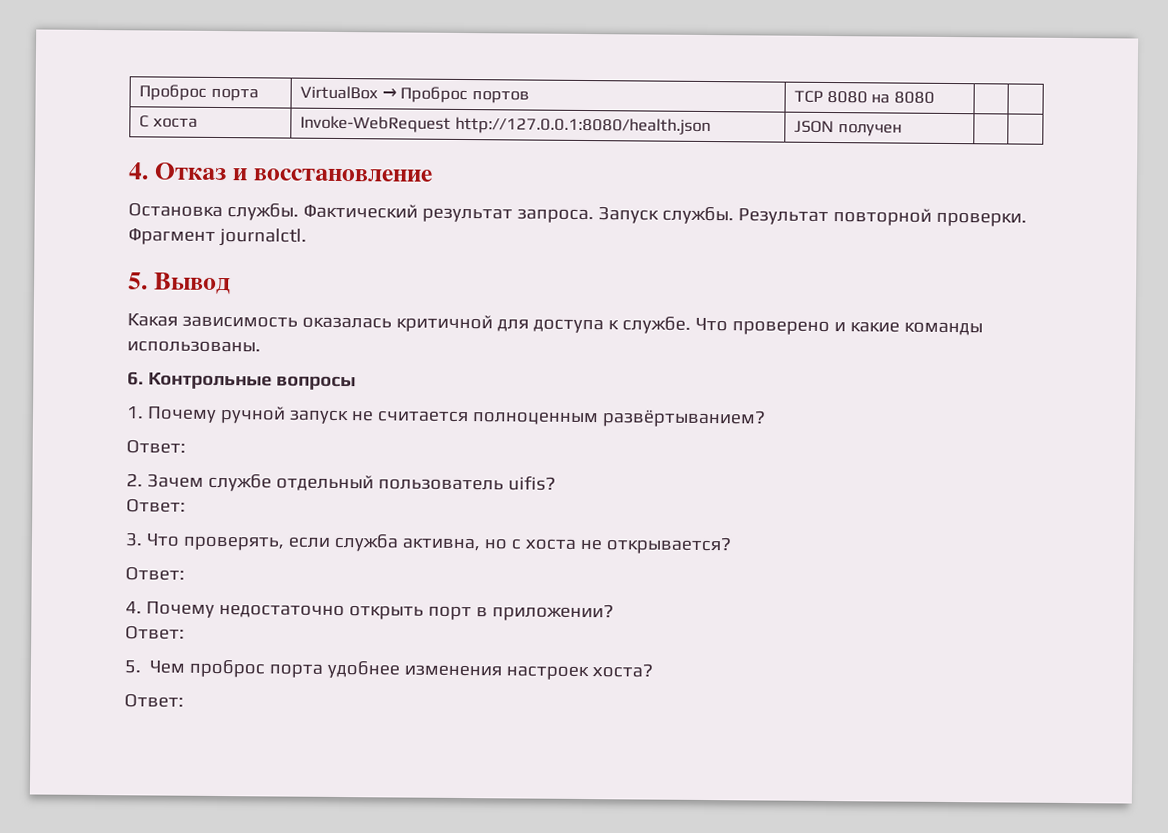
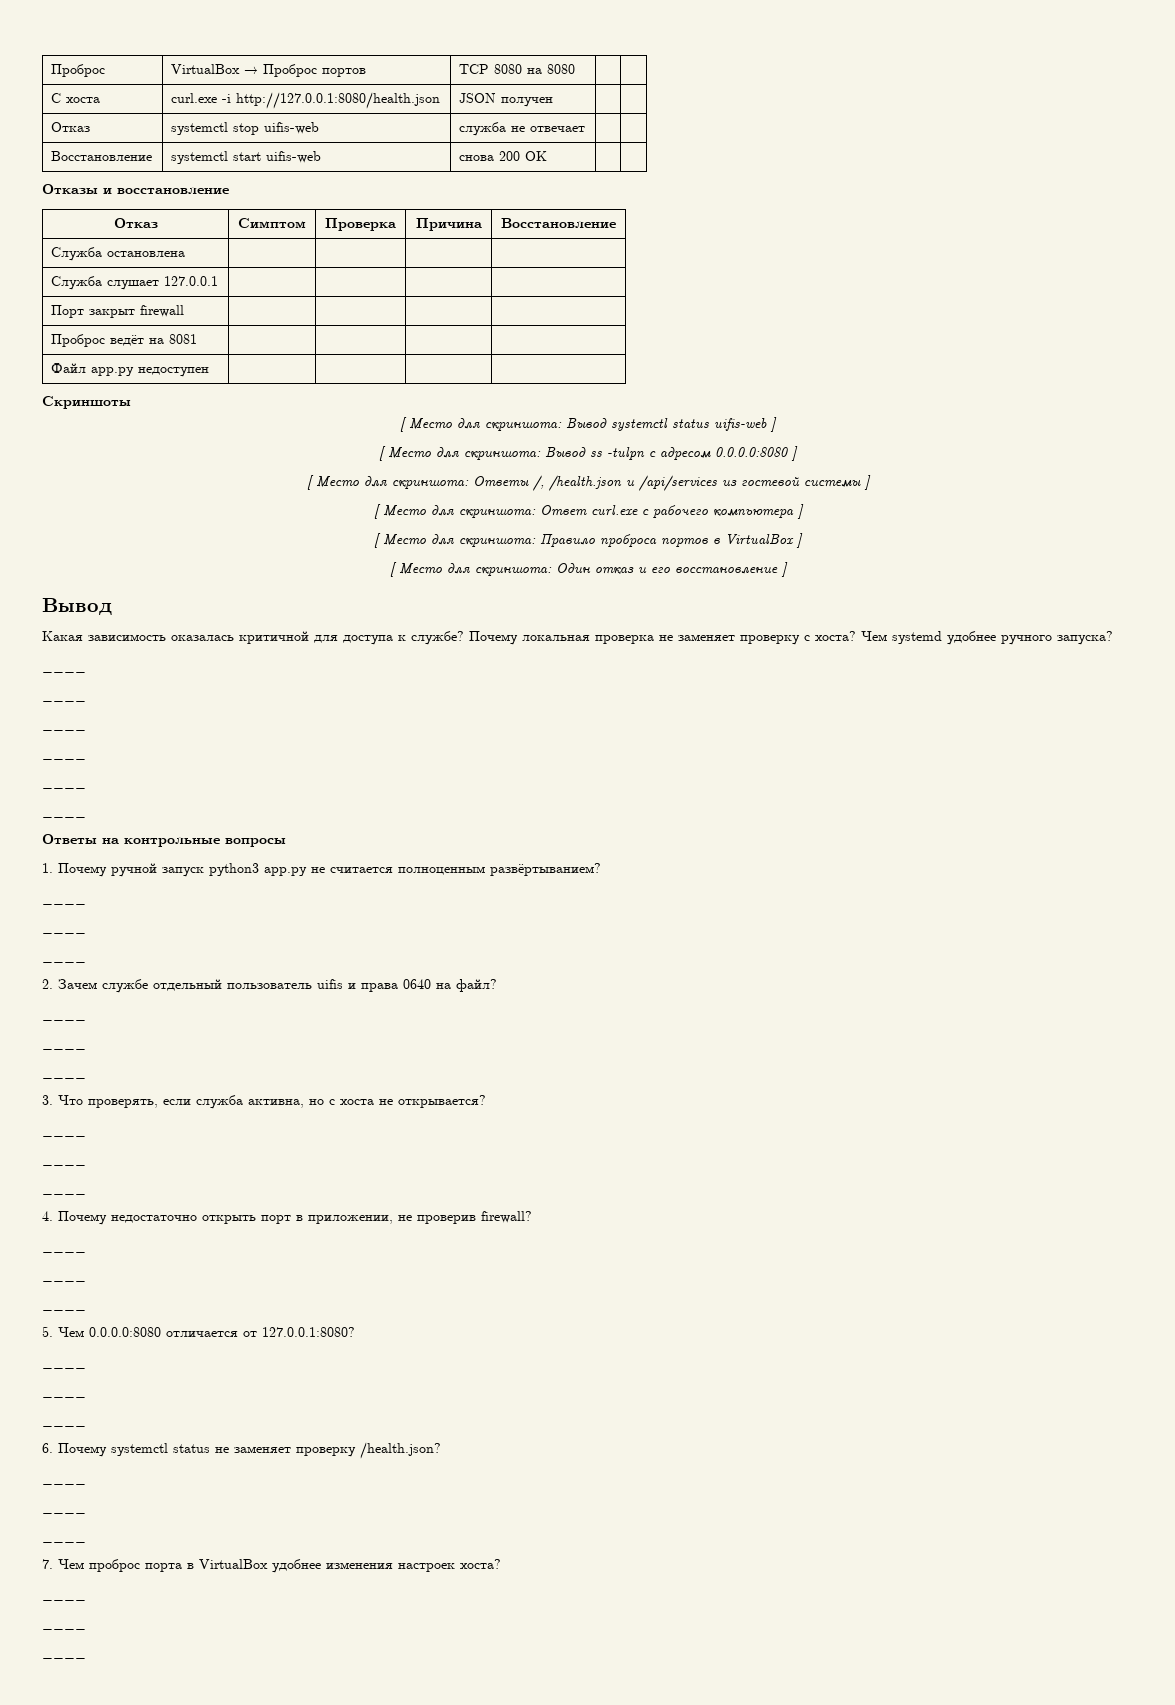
- Проброс порта | VirtualBox → Проброс портов | TCP 8080 на 8080 | |
+ Проброс | VirtualBox → Проброс портов | TCP 8080 на 8080 | |
- С хоста | Invoke-WebRequest http://127.0.0.1:8080/health.json | JSON получен | |
+ С хоста | curl.exe -i http://127.0.0.1:8080/health.json | JSON получен | |
- 4. Отказ и восстановление
- Остановка службы. Фактический результат запроса. Запуск службы. Результат повторной проверки. Фрагмент journalctl.
- 5. Вывод
+ Отказ | systemctl stop uifis-web | служба не отвечает | |
+ Восстановление | systemctl start uifis-web | снова 200 OK | |
+ Отказы и восстановление
+ Отказ | Симптом | Проверка | Причина | Восстановление
+ Служба остановлена | | | |
+ Служба слушает 127.0.0.1 | | | |
+ Порт закрыт firewall | | | |
+ Проброс ведёт на 8081 | | | |
+ Файл app.py недоступен | | | |
+ Скриншоты
+ [ Место для скриншота: Вывод systemctl status uifis-web ]
+ [ Место для скриншота: Вывод ss -tulpn с адресом 0.0.0.0:8080 ]
+ [ Место для скриншота: Ответы /, /health.json и /api/services из гостевой системы ]
+ [ Место для скриншота: Ответ curl.exe с рабочего компьютера ]
+ [ Место для скриншота: Правило проброса портов в VirtualBox ]
+ [ Место для скриншота: Один отказ и его восстановление ]
+ Вывод
- Какая зависимость оказалась критичной для доступа к службе. Что проверено и какие команды использованы.
- 6. Контрольные вопросы
+ Какая зависимость оказалась критичной для доступа к службе? Почему локальная проверка не заменяет проверку с хоста? Чем systemd удобнее ручного запуска?
+ ____
+ ____
+ ____
+ ____
+ ____
+ ____
+ Ответы на контрольные вопросы
- 1. Почему ручной запуск не считается полноценным развёртыванием?
- Ответ:
+ 1. Почему ручной запуск python3 app.py не считается полноценным развёртыванием?
+ ____
+ ____
+ ____
- 2. Зачем службе отдельный пользователь uifis?
- Ответ:
+ 2. Зачем службе отдельный пользователь uifis и права 0640 на файл?
+ ____
+ ____
+ ____
  3. Что проверять, если служба активна, но с хоста не открывается?
- Ответ:
+ ____
+ ____
+ ____
- 4. Почему недостаточно открыть порт в приложении?
- Ответ:
- 5. Чем проброс порта удобнее изменения настроек хоста?
- Ответ:
+ 4. Почему недостаточно открыть порт в приложении, не проверив firewall?
+ ____
+ ____
+ ____
+ 5. Чем 0.0.0.0:8080 отличается от 127.0.0.1:8080?
+ ____
+ ____
+ ____
+ 6. Почему systemctl status не заменяет проверку /health.json?
+ ____
+ ____
+ ____
+ 7. Чем проброс порта в VirtualBox удобнее изменения настроек хоста?
+ ____
+ ____
+ ____

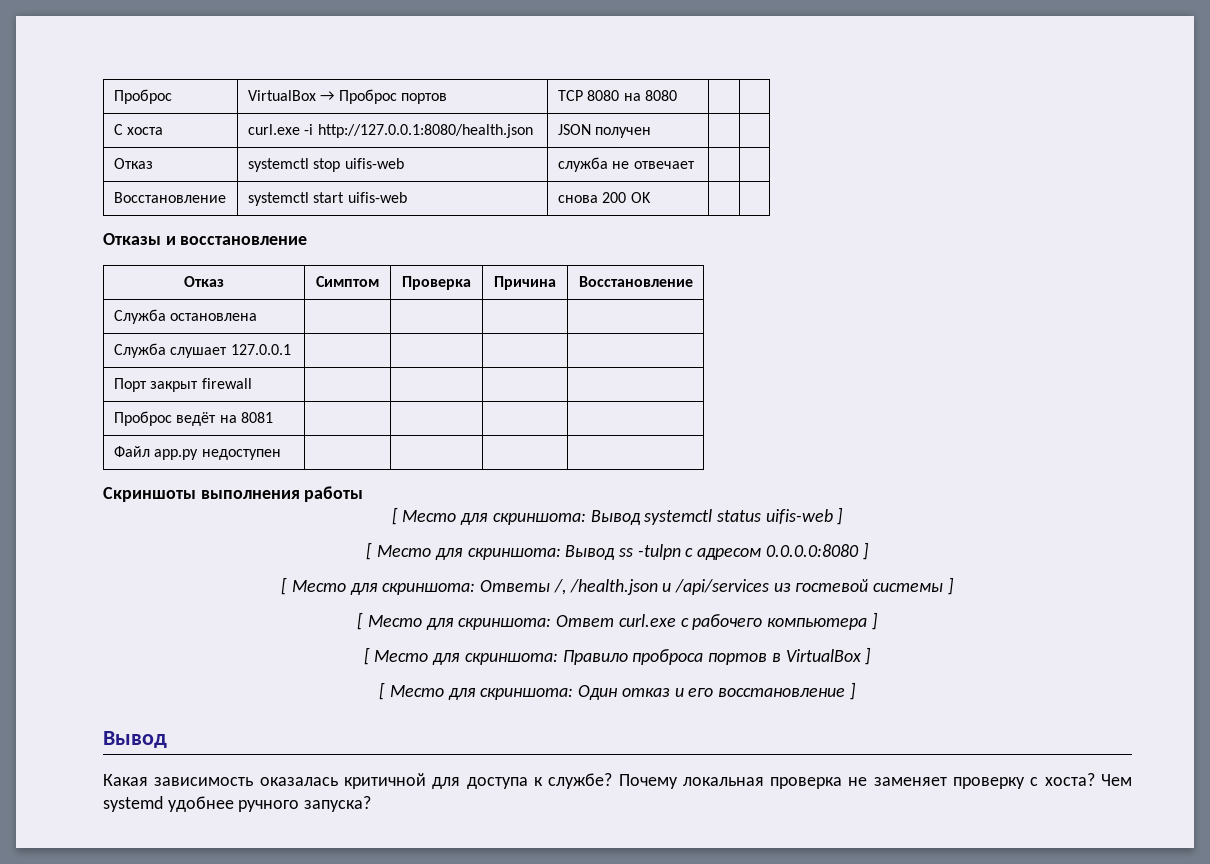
- Скриншоты
+ Скриншоты выполнения работы
  Чем systemd удобнее ручного запуска?
- ____
- ____
- ____
- ____
- ____
- ____
- Ответы на контрольные вопросы
- 1. Почему ручной запуск python3 app.py не считается полноценным развёртыванием?
- ____
- ____
- ____
- 2. Зачем службе отдельный пользователь uifis и права 0640 на файл?
- ____
- ____
- ____
- 3. Что проверять, если служба активна, но с хоста не открывается?
- ____
- ____
- ____
- 4. Почему недостаточно открыть порт в приложении, не проверив firewall?
- ____
- ____
- ____
- 5. Чем 0.0.0.0:8080 отличается от 127.0.0.1:8080?
- ____
- ____
- ____
- 6. Почему systemctl status не заменяет проверку /health.json?
- ____
- ____
- ____
- 7. Чем проброс порта в VirtualBox удобнее изменения настроек хоста?
- ____
- ____
- ____

